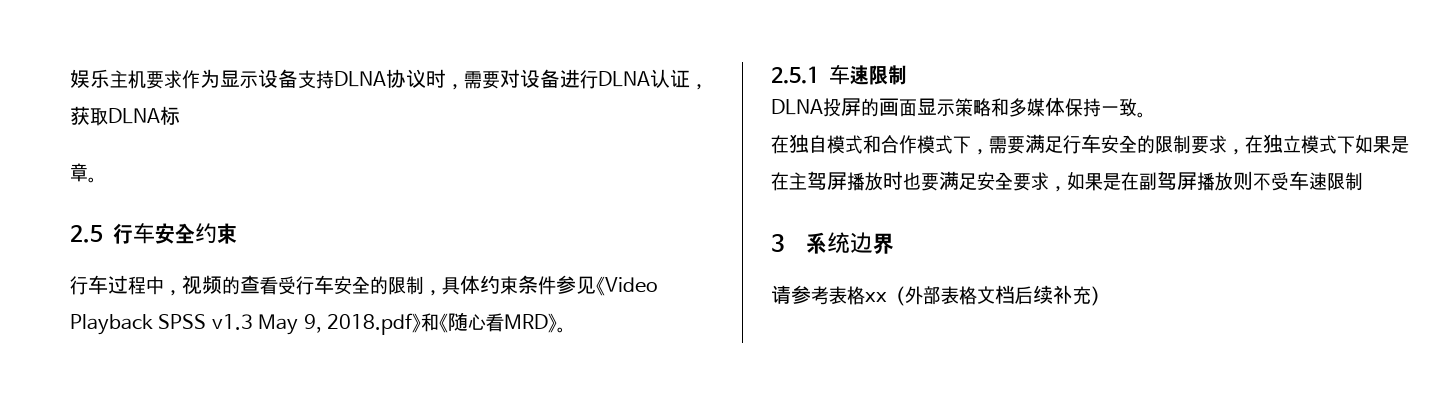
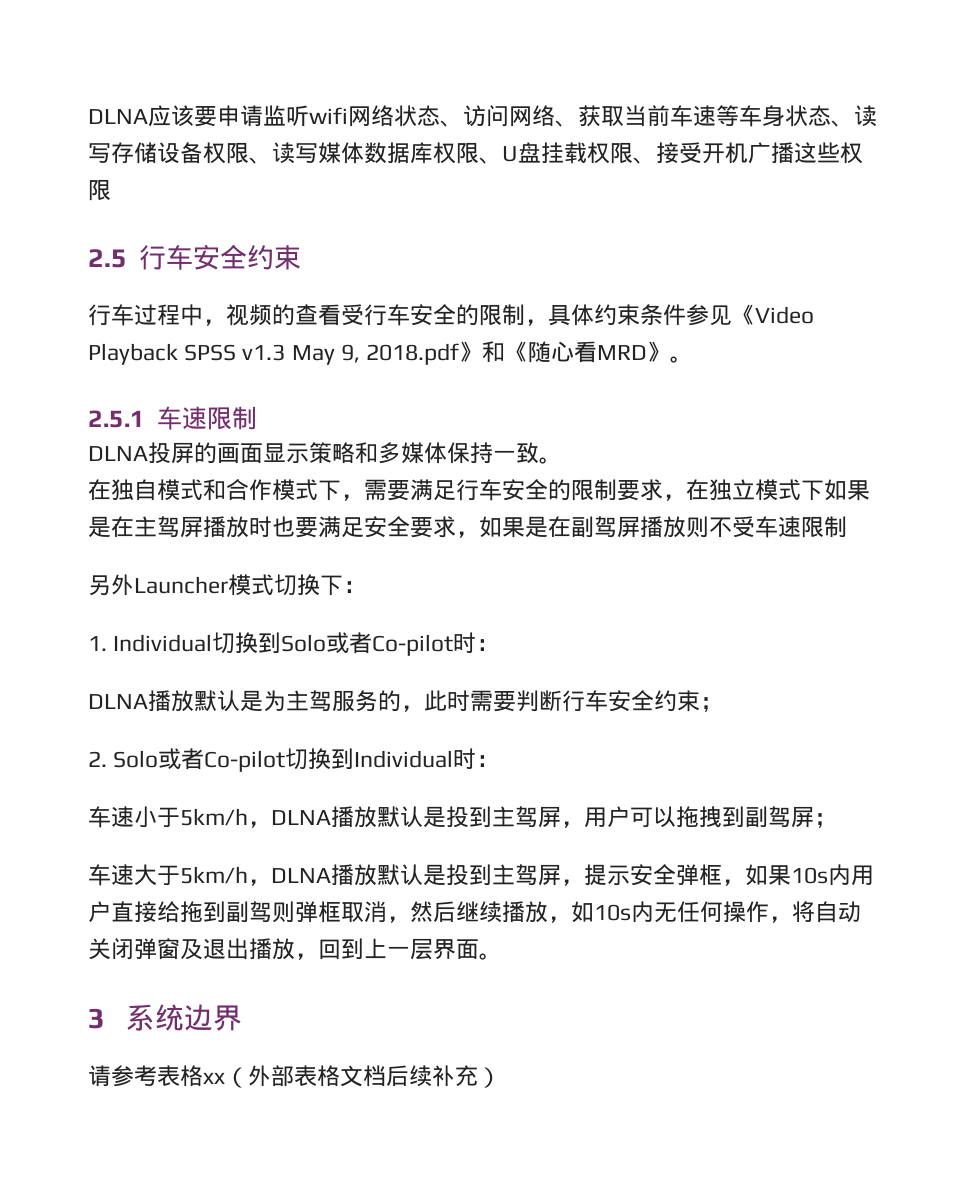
- 娱乐主机要求作为显示设备支持DLNA协议时，需要对设备进行DLNA认证，获取DLNA标
- 章。
+ DLNA应该要申请监听wifi网络状态、访问网络、获取当前车速等车身状态、读写存储设备权限、读写媒体数据库权限、U盘挂载权限、接受开机广播这些权限
+ 另外Launcher模式切换下：
+ 1. Individual切换到Solo或者Co-pilot时：
+ DLNA播放默认是为主驾服务的，此时需要判断行车安全约束；
+ 2. Solo或者Co-pilot切换到Individual时：
+ 车速小于5km/h，DLNA播放默认是投到主驾屏，用户可以拖拽到副驾屏；
+ 车速大于5km/h，DLNA播放默认是投到主驾屏，提示安全弹框，如果10s内用户直接给拖到副驾则弹框取消，然后继续播放，如10s内无任何操作，将自动关闭弹窗及退出播放，回到上一层界面。

